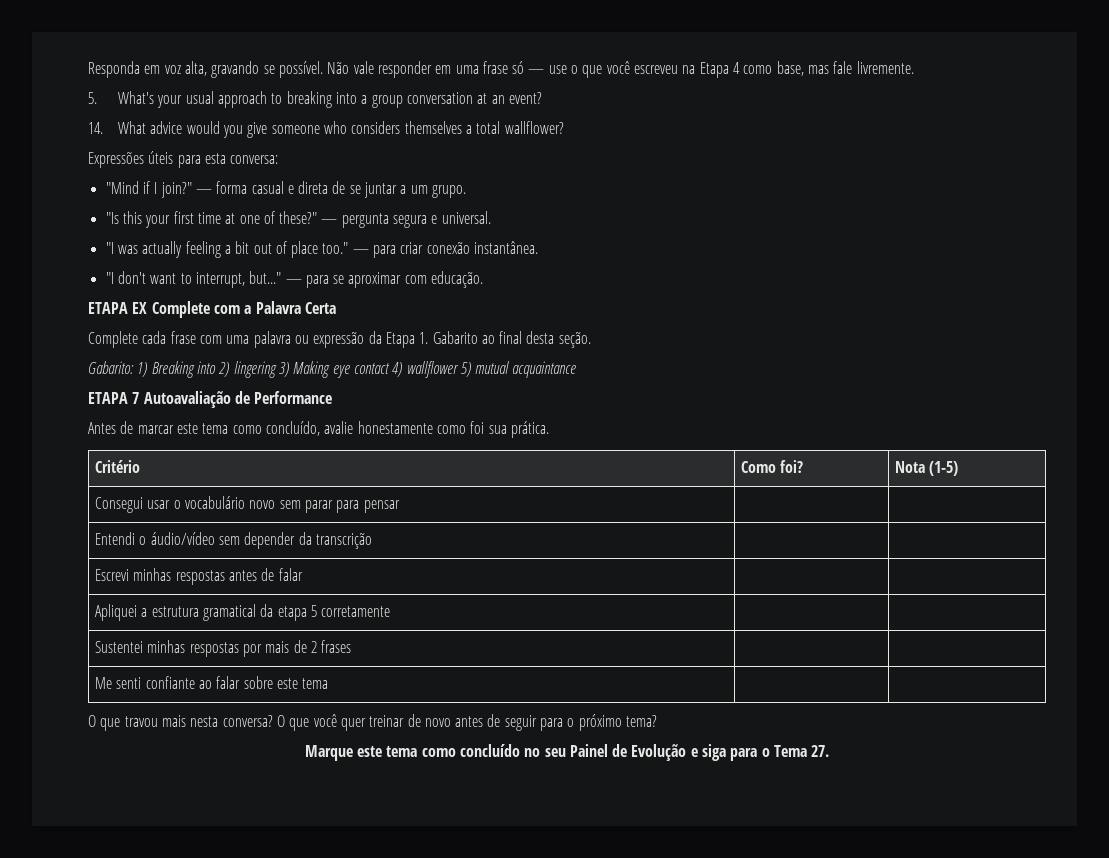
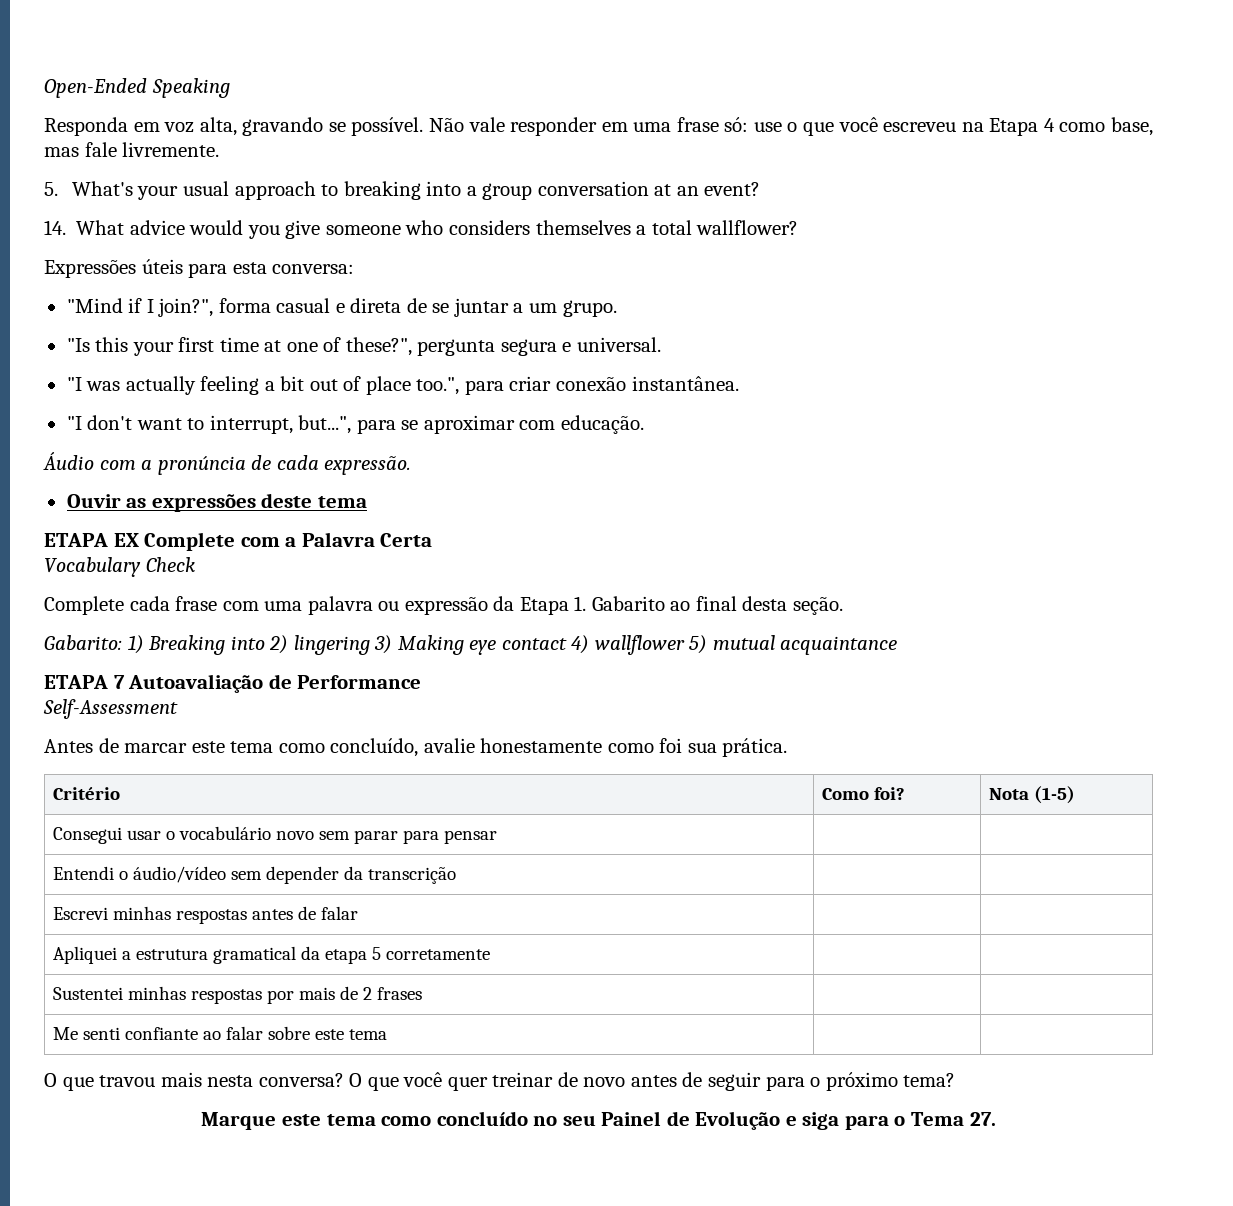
+ Open-Ended Speaking
- Não vale responder em uma frase só — use o que você escreveu na Etapa 4 como base, mas fale livremente.
+ Não vale responder em uma frase só: use o que você escreveu na Etapa 4 como base, mas fale livremente.
- "Mind if I join?" — forma casual e direta de se juntar a um grupo.
+ "Mind if I join?", forma casual e direta de se juntar a um grupo.
- "Is this your first time at one of these?" — pergunta segura e universal.
+ "Is this your first time at one of these?", pergunta segura e universal.
- "I was actually feeling a bit out of place too." — para criar conexão instantânea.
+ "I was actually feeling a bit out of place too.", para criar conexão instantânea.
- "I don't want to interrupt, but..." — para se aproximar com educação.
+ "I don't want to interrupt, but...", para se aproximar com educação.
+ Áudio com a pronúncia de cada expressão.
+ Ouvir as expressões deste tema
+ Vocabulary Check
+ Self-Assessment

